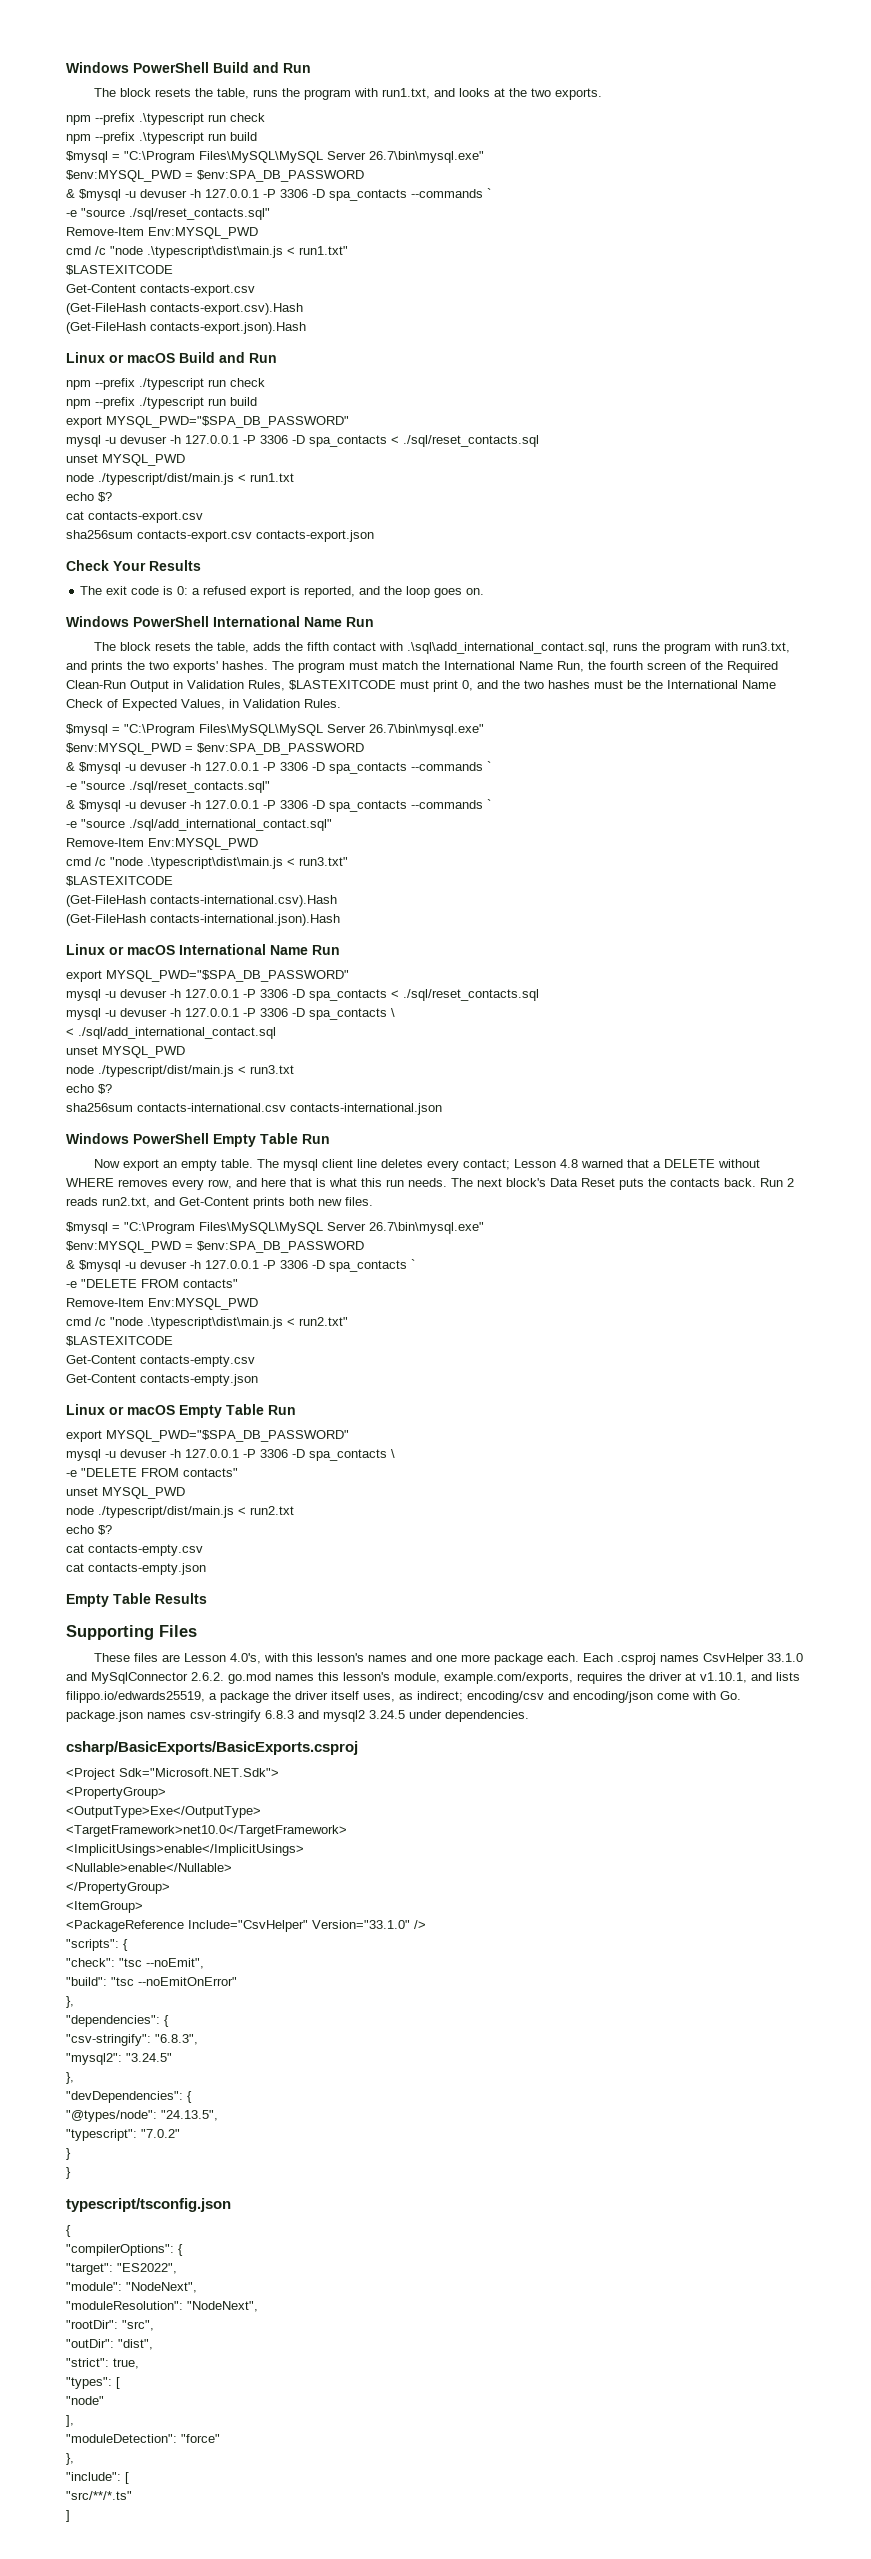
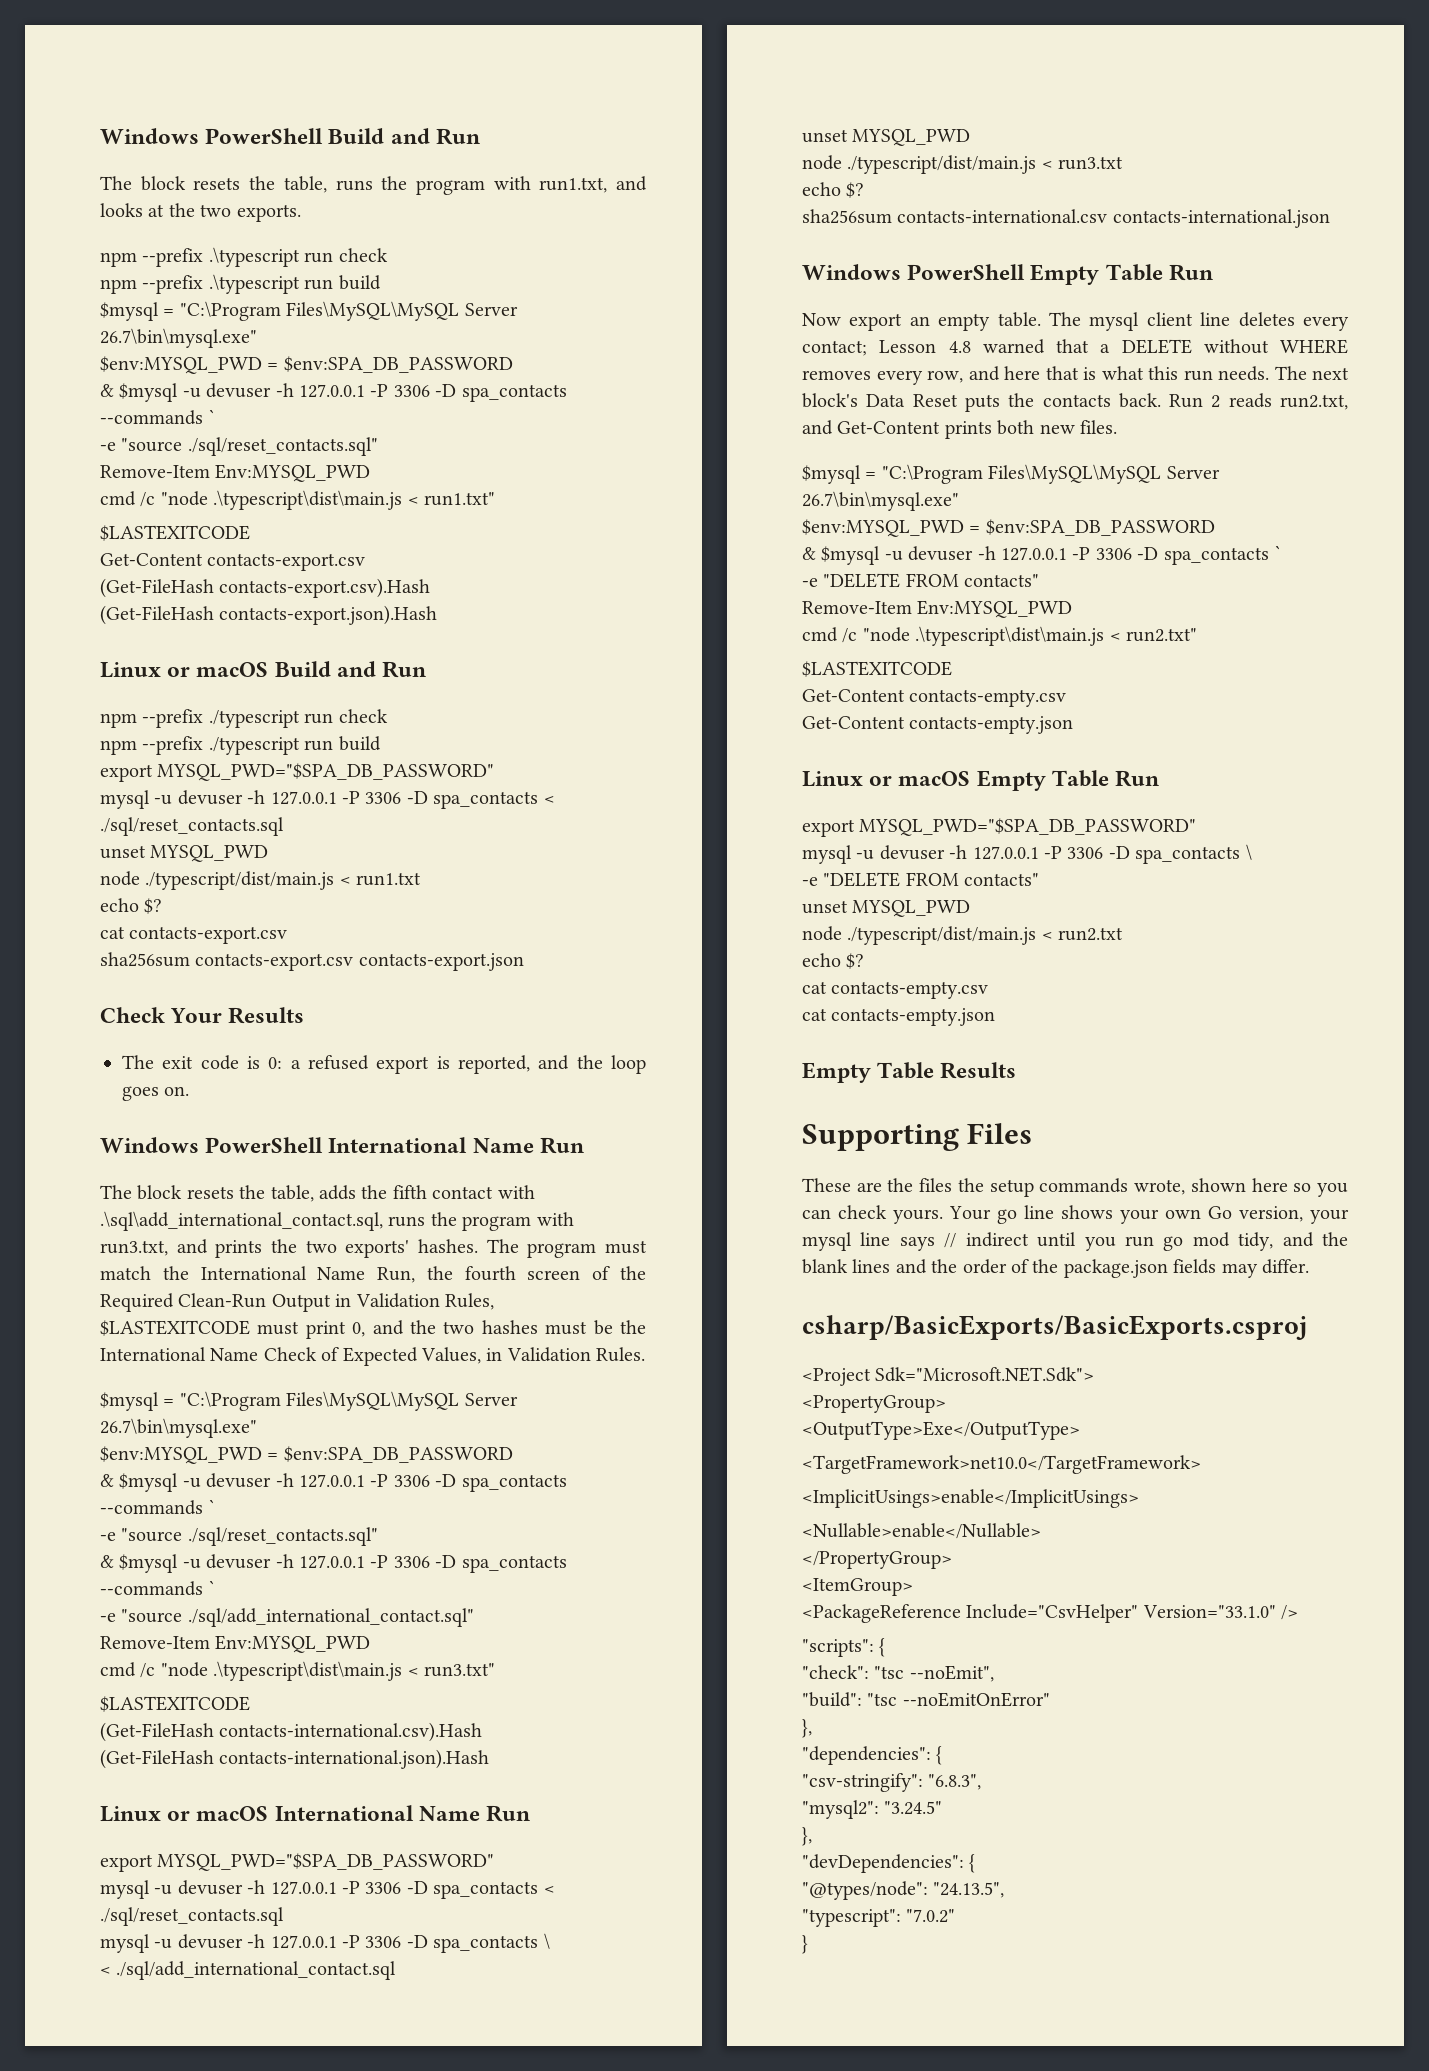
- These files are Lesson 4.0's, with this lesson's names and one more package each. Each .csproj names CsvHelper 33.1.0 and MySqlConnector 2.6.2. go.mod names this lesson's module, example.com/exports, requires the driver at v1.10.1, and lists filippo.io/edwards25519, a package the driver itself uses, as indirect; encoding/csv and encoding/json come with Go. package.json names csv-stringify 6.8.3 and mysql2 3.24.5 under dependencies.
+ These are the files the setup commands wrote, shown here so you can check yours. Your go line shows your own Go version, your mysql line says // indirect until you run go mod tidy, and the blank lines and the order of the package.json fields may differ.
  "typescript": "7.0.2"
  }
- }
- typescript/tsconfig.json
- {
- "compilerOptions": {
- "target": "ES2022",
- "module": "NodeNext",
- "moduleResolution": "NodeNext",
- "rootDir": "src",
- "outDir": "dist",
- "strict": true,
- "types": [
- "node"
- ],
- "moduleDetection": "force"
- },
- "include": [
- "src/**/*.ts"
- ]

